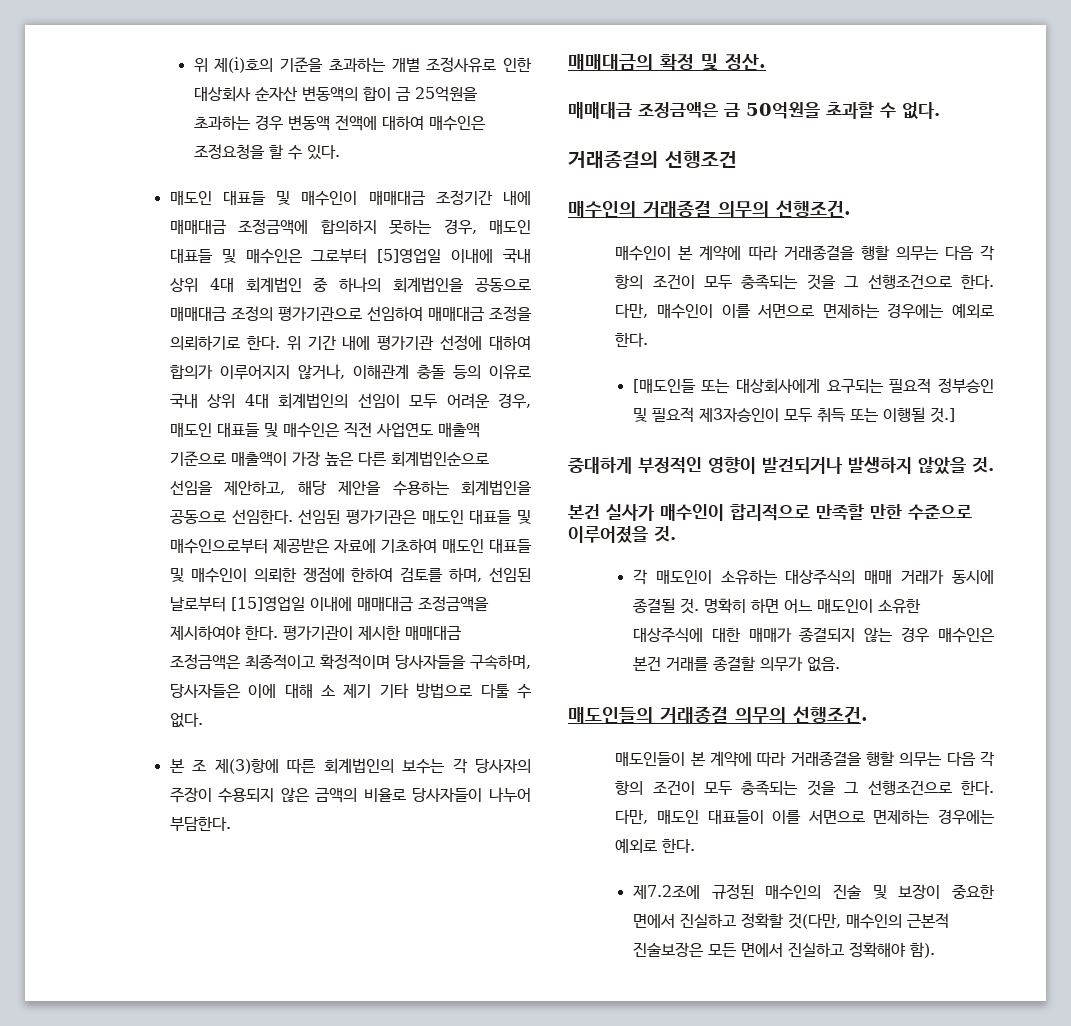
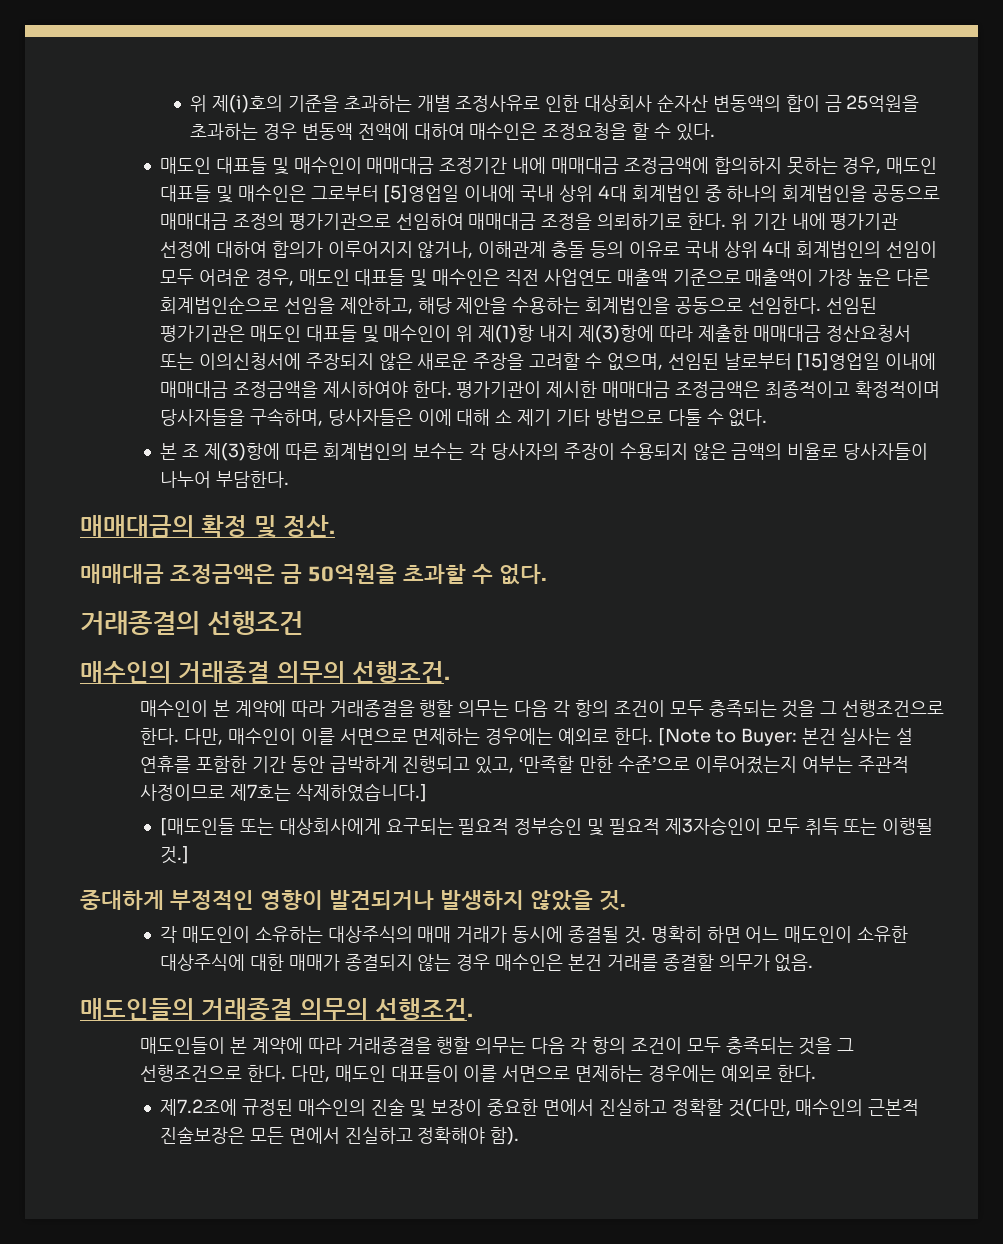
- 선임된 평가기관은 매도인 대표들 및 매수인으로부터 제공받은 자료에 기초하여 매도인 대표들 및 매수인이 의뢰한 쟁점에 한하여 검토를 하며, 선임된 날로부터 [15]영업일 이내에 매매대금 조정금액을 제시하여야 한다.
+ 선임된 평가기관은 매도인 대표들 및 매수인이 위 제(1)항 내지 제(3)항에 따라 제출한 매매대금 정산요청서 또는 이의신청서에 주장되지 않은 새로운 주장을 고려할 수 없으며, 선임된 날로부터 [15]영업일 이내에 매매대금 조정금액을 제시하여야 한다.
+ [Note to Buyer: 본건 실사는 설 연휴를 포함한 기간 동안 급박하게 진행되고 있고, ‘만족할 만한 수준’으로 이루어졌는지 여부는 주관적 사정이므로 제7호는 삭제하였습니다.]
- 본건 실사가 매수인이 합리적으로 만족할 만한 수준으로 이루어졌을 것.

